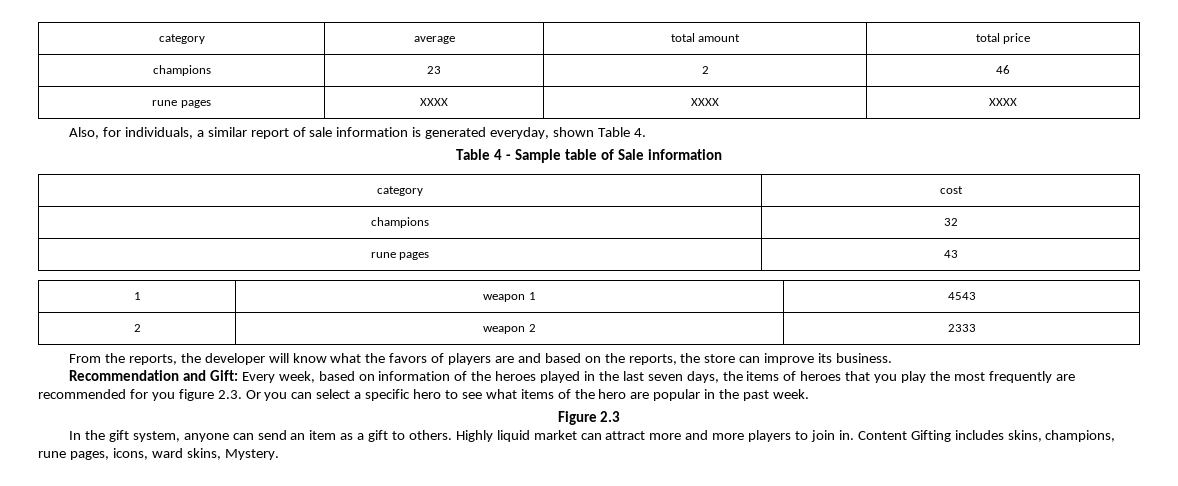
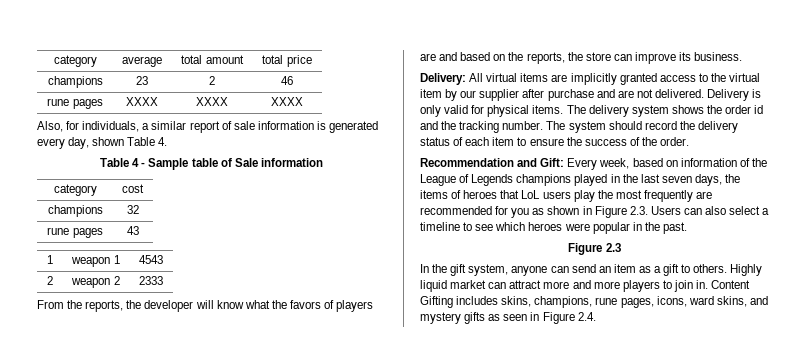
- Also, for individuals, a similar report of sale information is generated everyday, shown Table 4.
+ Also, for individuals, a similar report of sale information is generated every day, shown Table 4.
+ Delivery: All virtual items are implicitly granted access to the virtual item by our supplier after purchase and are not delivered. Delivery is only valid for physical items. The delivery system shows the order id and the tracking number. The system should record the delivery status of each item to ensure the success of the order.
- Recommendation and Gift: Every week, based on information of the heroes played in the last seven days, the items of heroes that you play the most frequently are recommended for you figure 2.3. Or you can select a specific hero to see what items of the hero are popular in the past week.
+ Recommendation and Gift: Every week, based on information of the League of Legends champions played in the last seven days, the items of heroes that LoL users play the most frequently are recommended for you as shown in Figure 2.3. Users can also select a timeline to see which heroes were popular in the past.
- Content Gifting includes skins, champions, rune pages, icons, ward skins, Mystery.
+ Content Gifting includes skins, champions, rune pages, icons, ward skins, and mystery gifts as seen in Figure 2.4.

